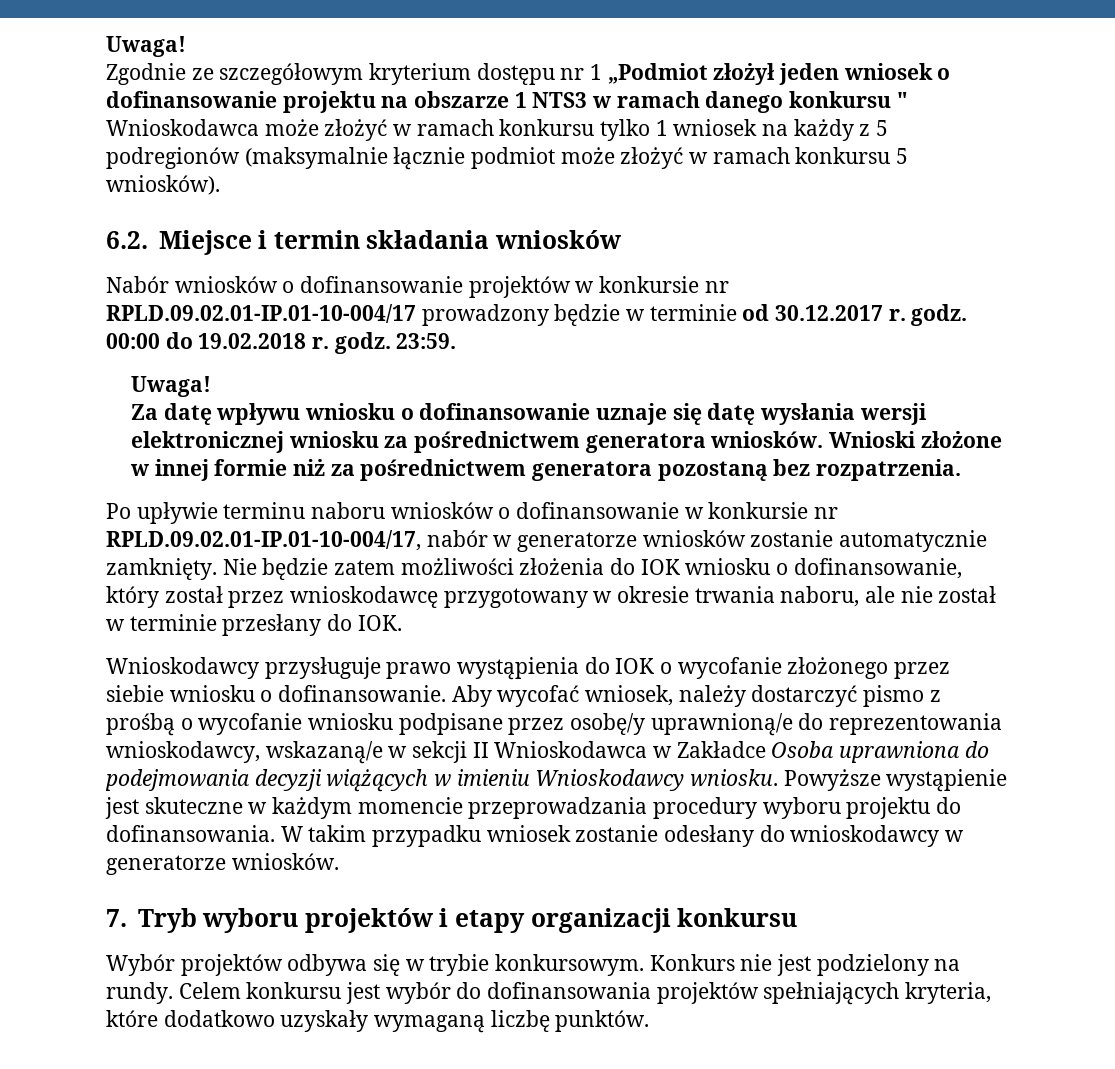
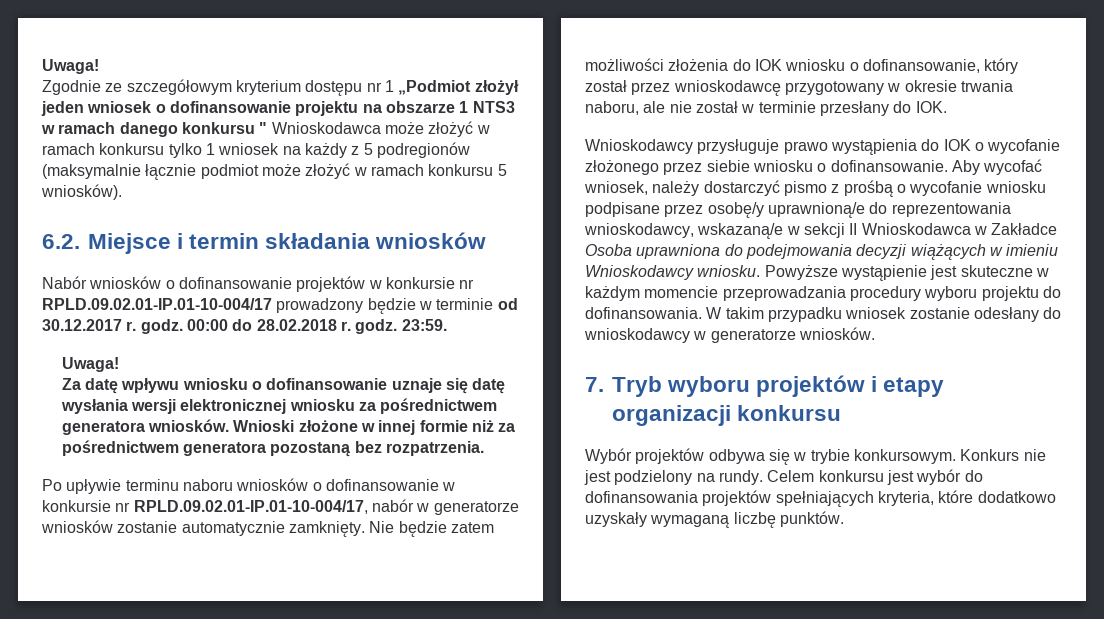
- 00:00 do 19.02.2018 r. godz.
+ 00:00 do 28.02.2018 r. godz.

